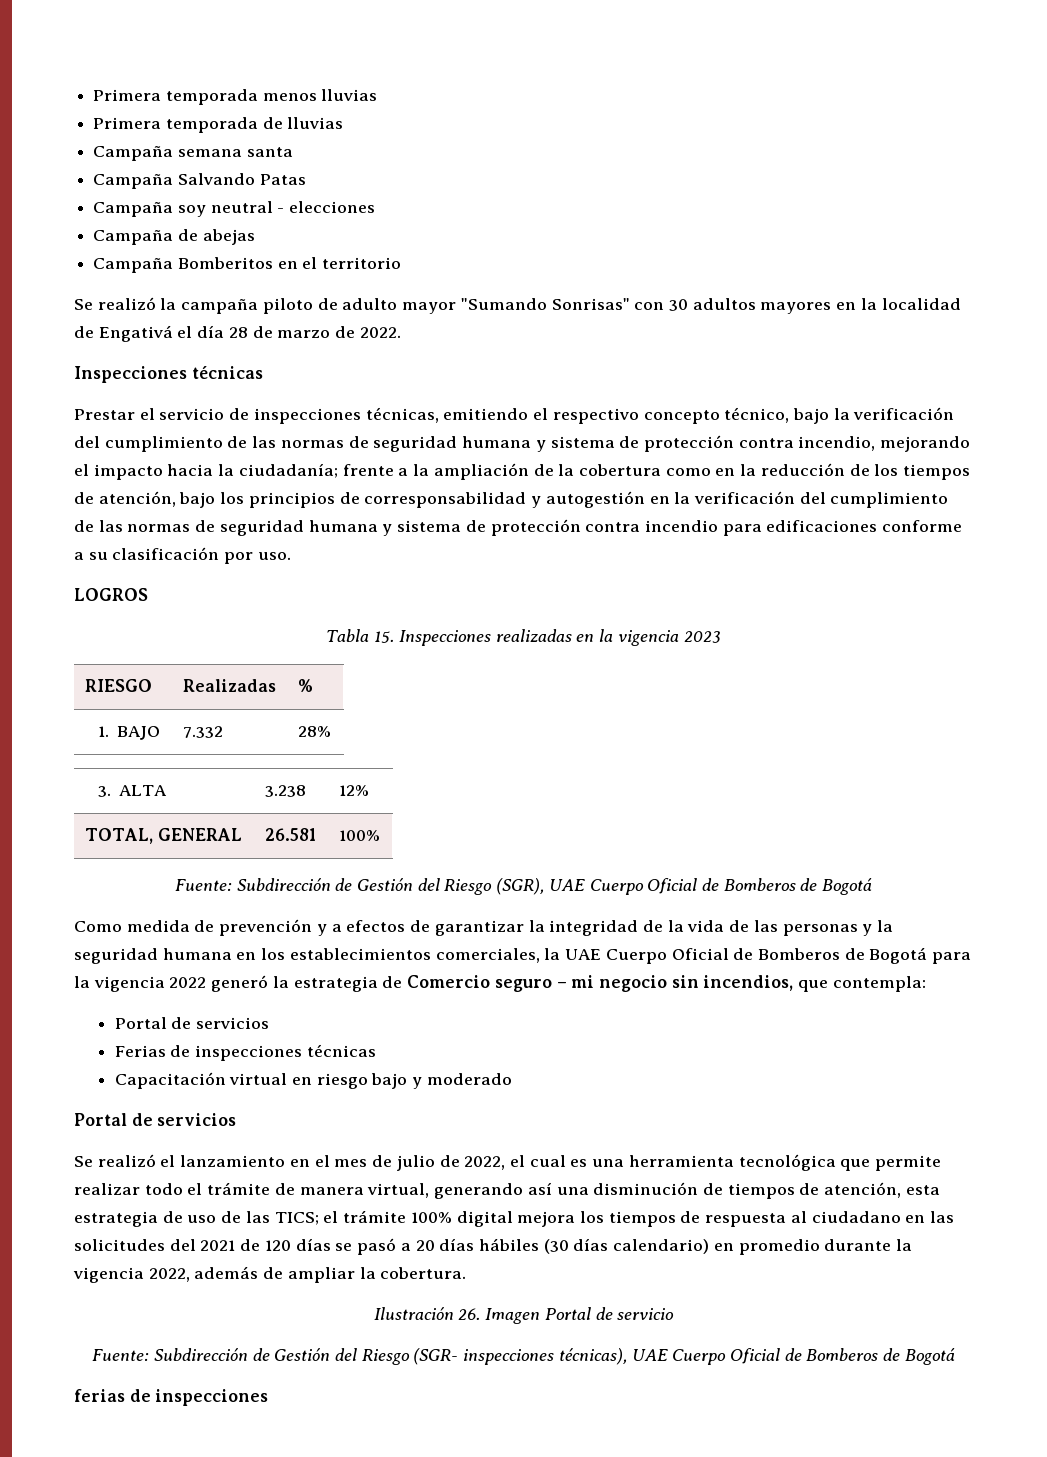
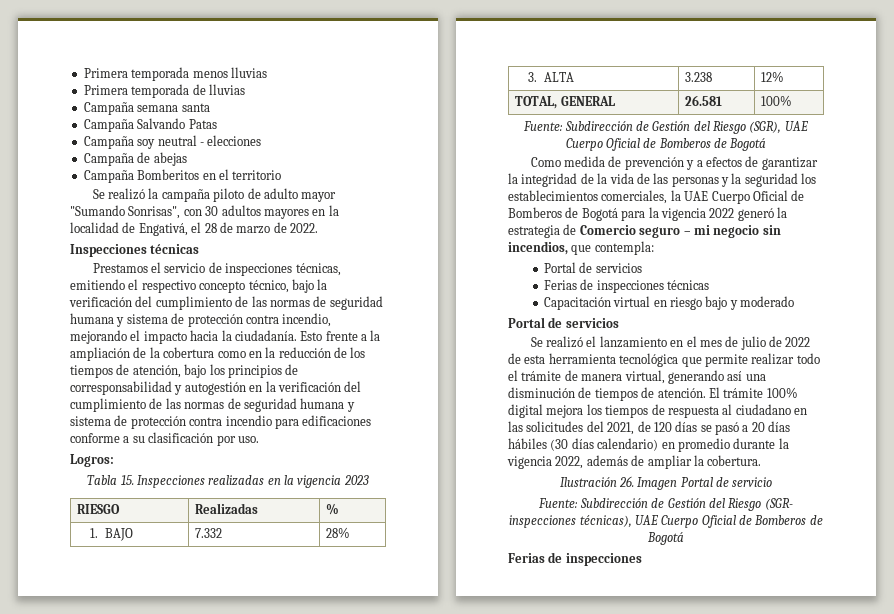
- Se realizó la campaña piloto de adulto mayor "Sumando Sonrisas" con 30 adultos mayores en la localidad de Engativá el día 28 de marzo de 2022.
+ Se realizó la campaña piloto de adulto mayor "Sumando Sonrisas", con 30 adultos mayores en la localidad de Engativá, el 28 de marzo de 2022.
- Prestar el servicio de inspecciones técnicas, emitiendo el respectivo concepto técnico, bajo la verificación del cumplimiento de las normas de seguridad humana y sistema de protección contra incendio, mejorando el impacto hacia la ciudadanía; frente a la ampliación de la cobertura como en la reducción de los tiempos de atención, bajo los principios de corresponsabilidad y autogestión en la verificación del cumplimiento de las normas de seguridad humana y sistema de protección contra incendio para edificaciones conforme a su clasificación por uso.
+ Prestamos el servicio de inspecciones técnicas, emitiendo el respectivo concepto técnico, bajo la verificación del cumplimiento de las normas de seguridad humana y sistema de protección contra incendio, mejorando el impacto hacia la ciudadanía. Esto frente a la ampliación de la cobertura como en la reducción de los tiempos de atención, bajo los principios de corresponsabilidad y autogestión en la verificación del cumplimiento de las normas de seguridad humana y sistema de protección contra incendio para edificaciones conforme a su clasificación por uso.
- LOGROS
+ Logros:
- Como medida de prevención y a efectos de garantizar la integridad de la vida de las personas y la seguridad humana en los establecimientos comerciales, la UAE Cuerpo Oficial de Bomberos de Bogotá para la vigencia 2022 generó la estrategia de Comercio seguro – mi negocio sin incendios, que contempla:
+ Como medida de prevención y a efectos de garantizar la integridad de la vida de las personas y la seguridad los establecimientos comerciales, la UAE Cuerpo Oficial de Bomberos de Bogotá para la vigencia 2022 generó la estrategia de Comercio seguro – mi negocio sin incendios, que contempla:
- Se realizó el lanzamiento en el mes de julio de 2022, el cual es una herramienta tecnológica que permite realizar todo el trámite de manera virtual, generando así una disminución de tiempos de atención, esta estrategia de uso de las TICS; el trámite 100% digital mejora los tiempos de respuesta al ciudadano en las solicitudes del 2021 de 120 días se pasó a 20 días hábiles (30 días calendario) en promedio durante la vigencia 2022, además de ampliar la cobertura.
+ Se realizó el lanzamiento en el mes de julio de 2022 de esta herramienta tecnológica que permite realizar todo el trámite de manera virtual, generando así una disminución de tiempos de atención. El trámite 100% digital mejora los tiempos de respuesta al ciudadano en las solicitudes del 2021, de 120 días se pasó a 20 días hábiles (30 días calendario) en promedio durante la vigencia 2022, además de ampliar la cobertura.
  Fuente: Subdirección de Gestión del Riesgo (SGR- inspecciones técnicas), UAE Cuerpo Oficial de Bomberos de Bogotá
- ferias de inspecciones
+ Ferias de inspecciones

